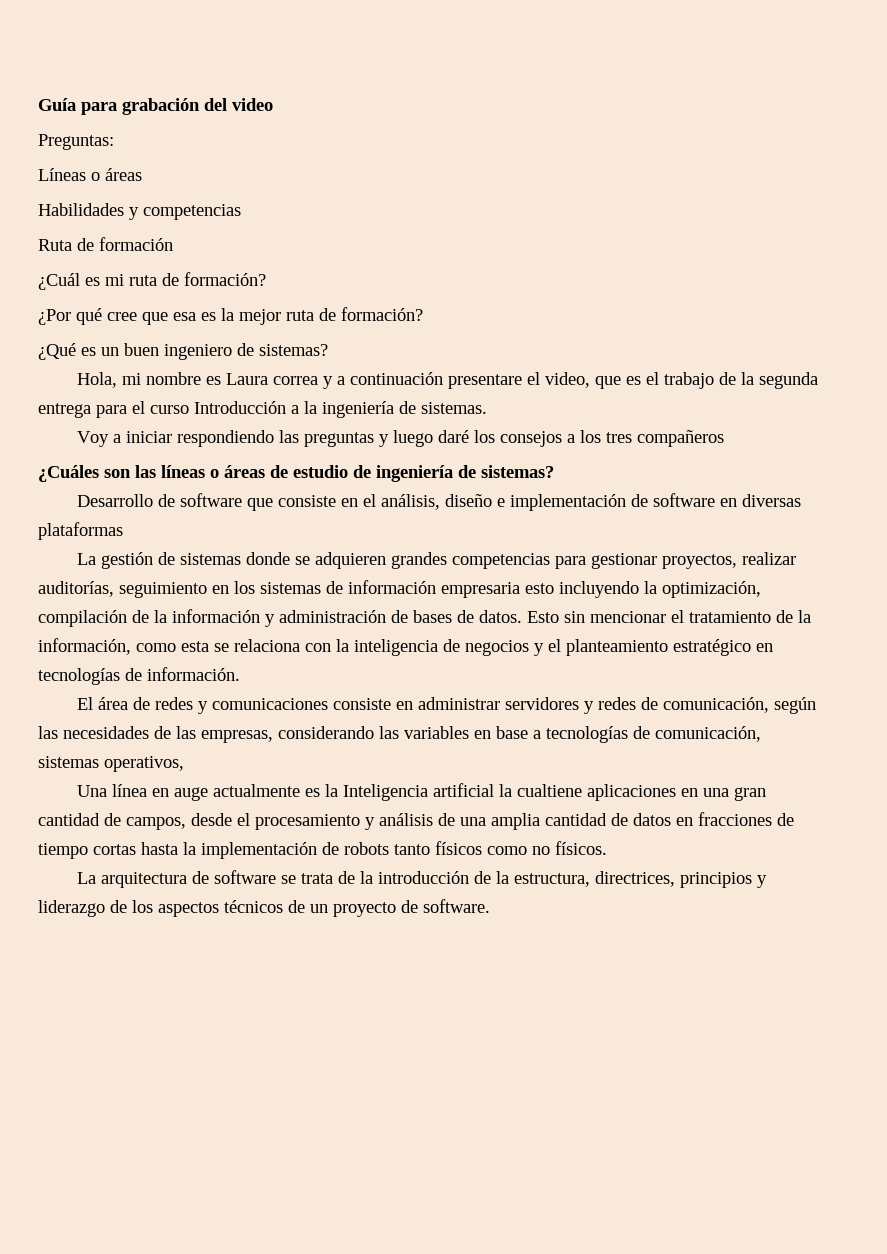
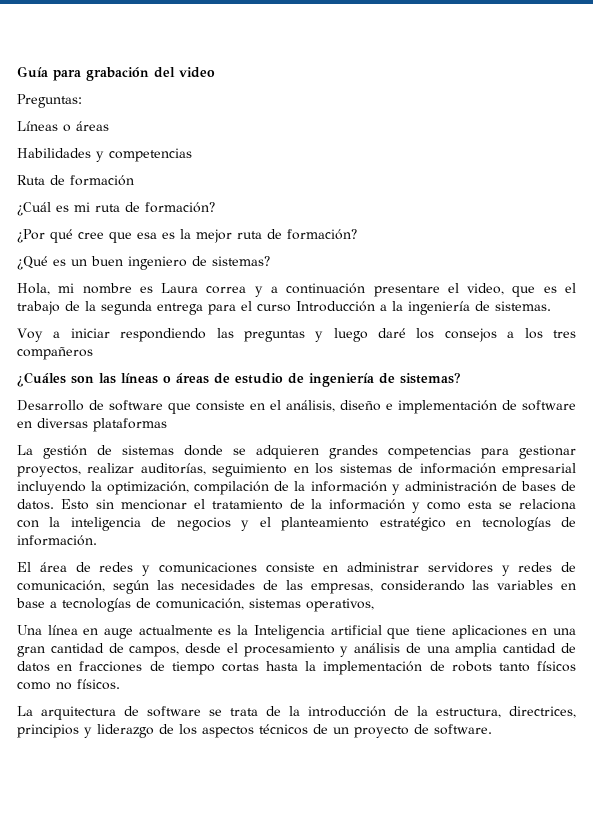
- La gestión de sistemas donde se adquieren grandes competencias para gestionar proyectos, realizar auditorías, seguimiento en los sistemas de información empresaria esto incluyendo la optimización, compilación de la información y administración de bases de datos.
+ La gestión de sistemas donde se adquieren grandes competencias para gestionar proyectos, realizar auditorías, seguimiento en los sistemas de información empresarial incluyendo la optimización, compilación de la información y administración de bases de datos.
- Esto sin mencionar el tratamiento de la información, como esta se relaciona con la inteligencia de negocios y el planteamiento estratégico en tecnologías de información.
+ Esto sin mencionar el tratamiento de la información y como esta se relaciona con la inteligencia de negocios y el planteamiento estratégico en tecnologías de información.
- Una línea en auge actualmente es la Inteligencia artificial la cualtiene aplicaciones en una gran cantidad de campos, desde el procesamiento y análisis de una amplia cantidad de datos en fracciones de tiempo cortas hasta la implementación de robots tanto físicos como no físicos.
+ Una línea en auge actualmente es la Inteligencia artificial que tiene aplicaciones en una gran cantidad de campos, desde el procesamiento y análisis de una amplia cantidad de datos en fracciones de tiempo cortas hasta la implementación de robots tanto físicos como no físicos.

